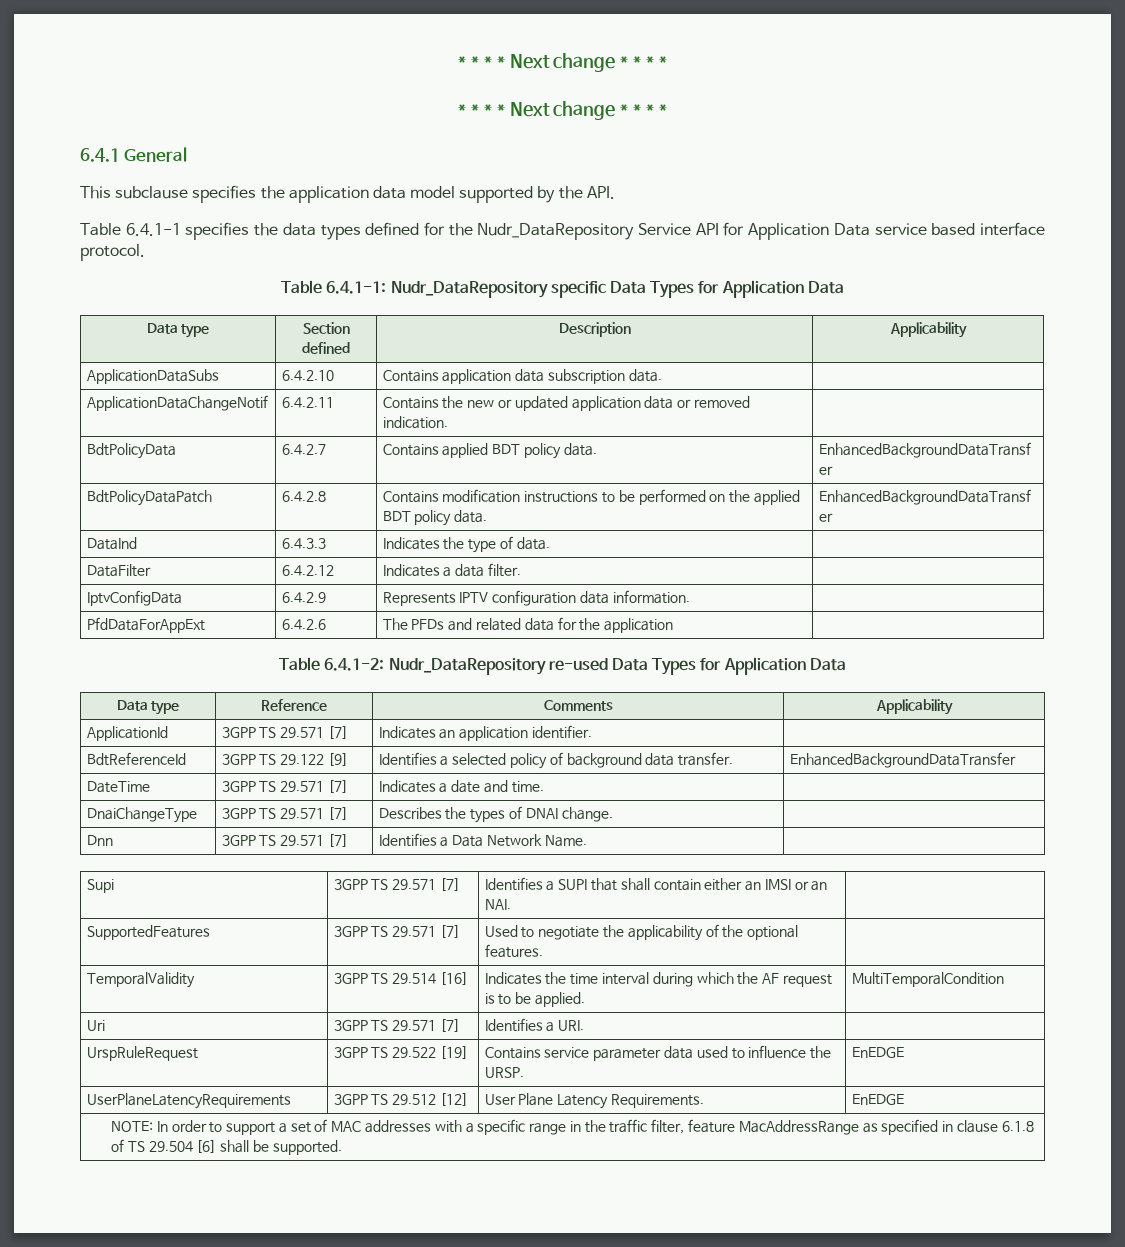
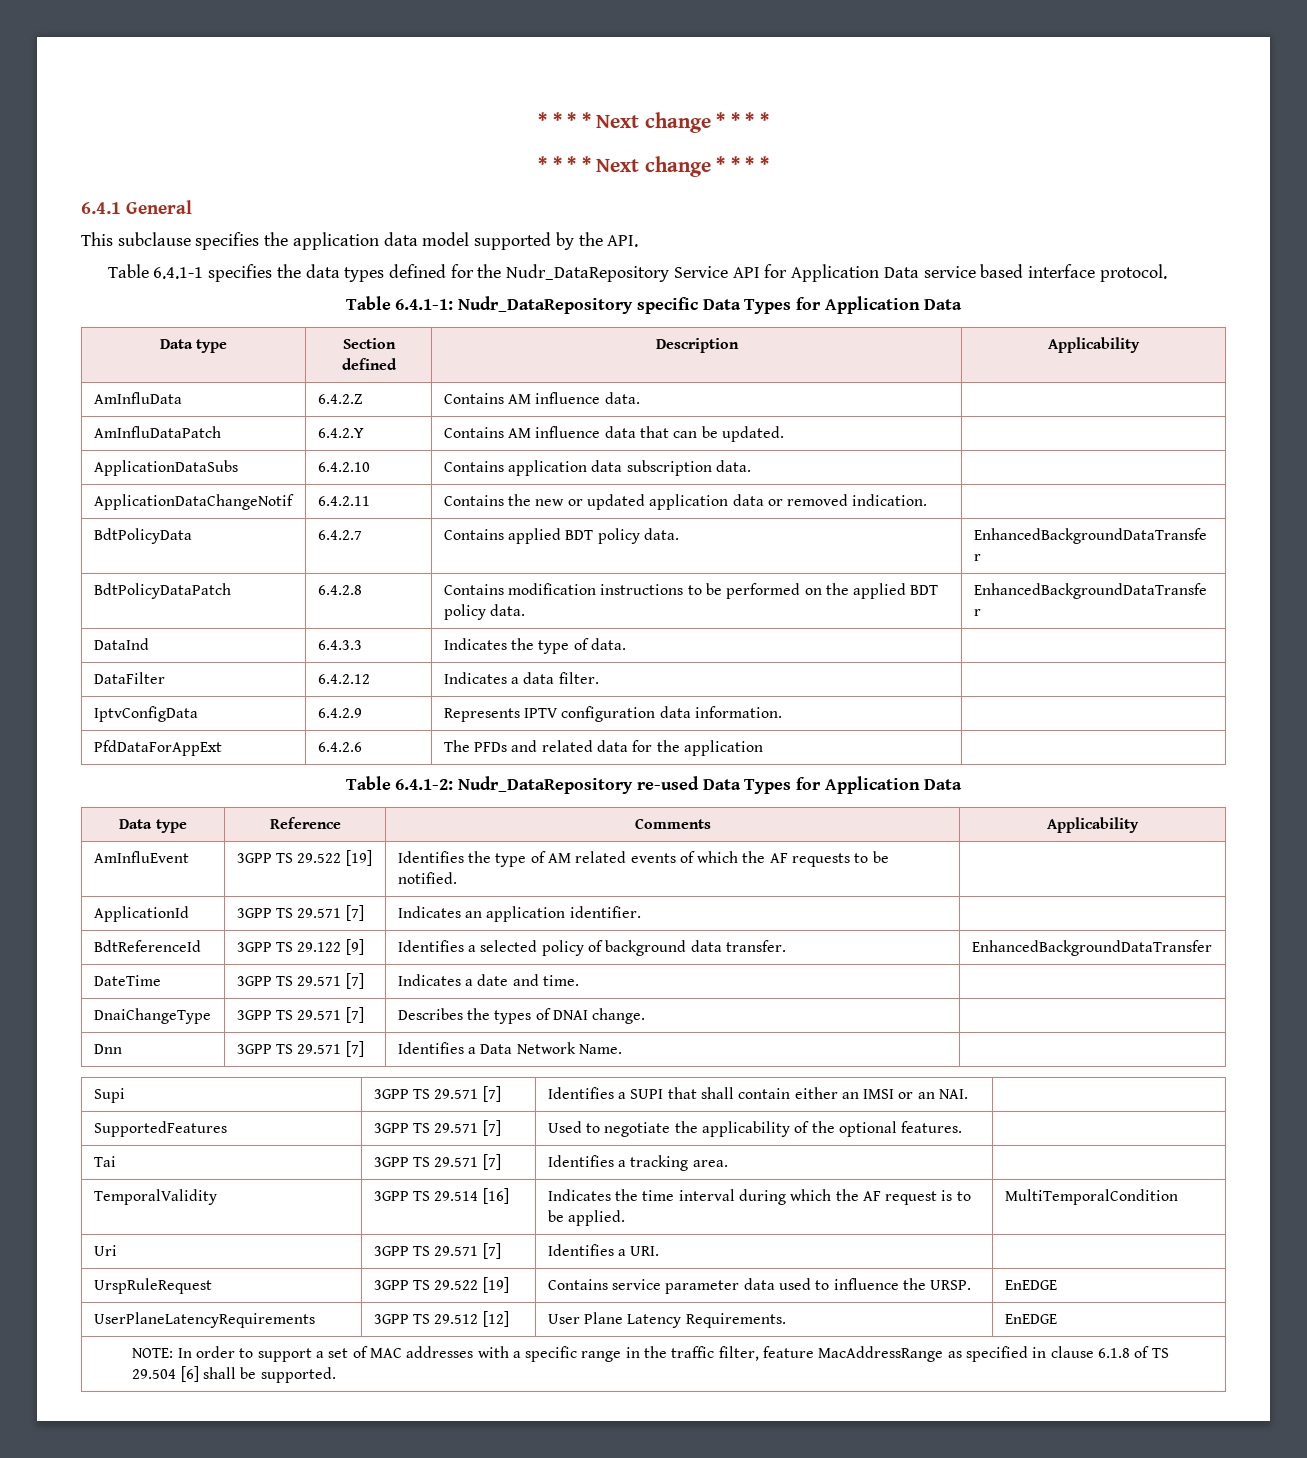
+ AmInfluData | 6.4.2.Z | Contains AM influence data. |
+ AmInfluDataPatch | 6.4.2.Y | Contains AM influence data that can be updated. |
+ AmInfluEvent | 3GPP TS 29.522 [19] | Identifies the type of AM related events of which the AF requests to be notified. |
+ Tai | 3GPP TS 29.571 [7] | Identifies a tracking area. |

